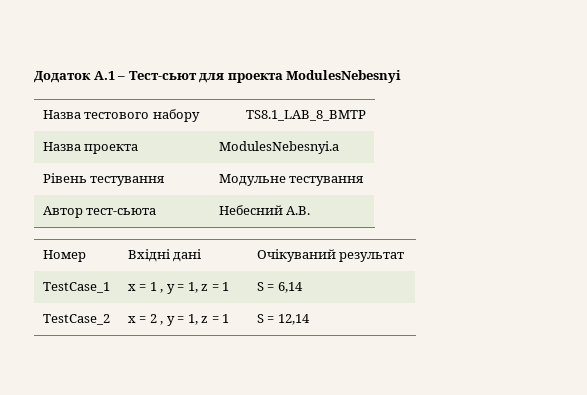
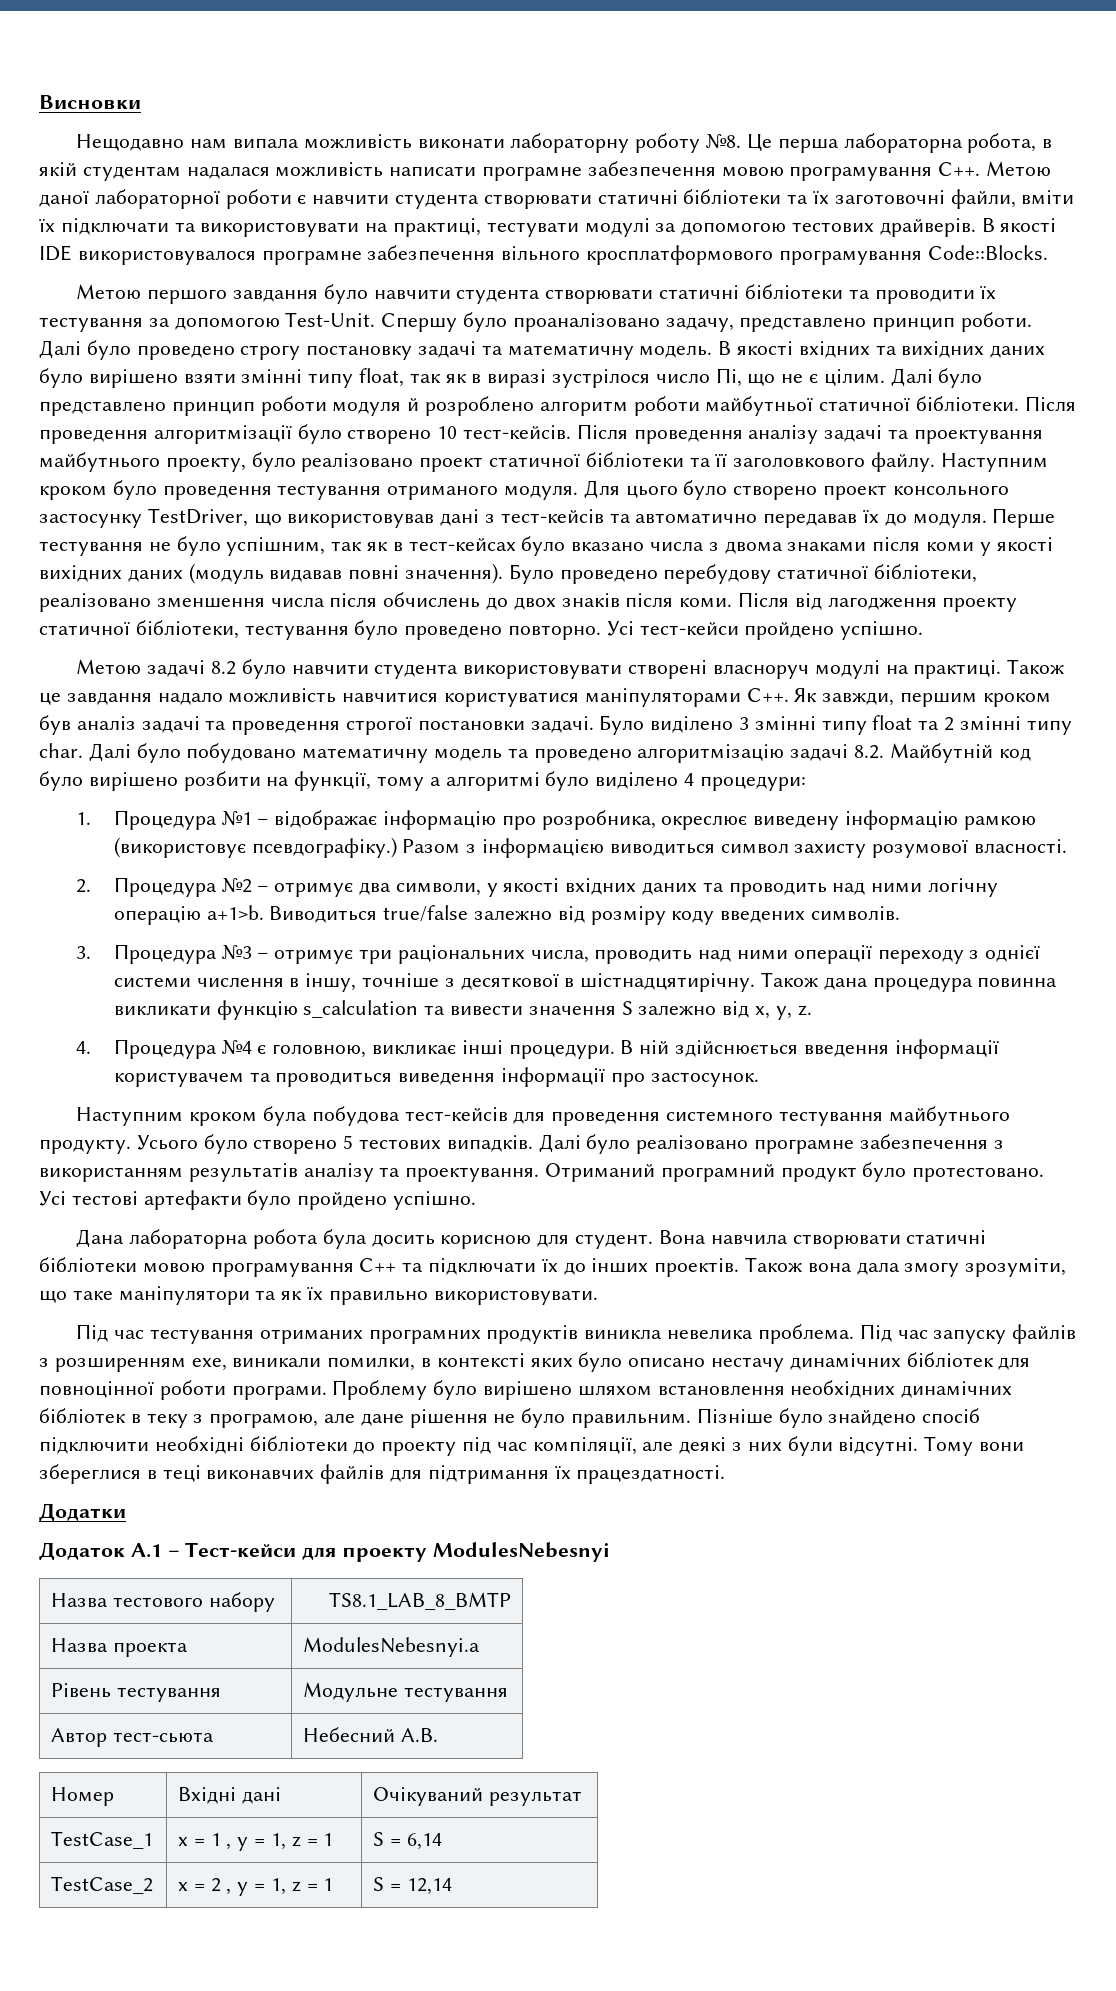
- Додаток А.1 – Тест-сьют для проекта ModulesNebesnyi
+ Висновки
+ Нещодавно нам випала можливість виконати лабораторну роботу №8. Це перша лабораторна робота, в якій студентам надалася можливість написати програмне забезпечення мовою програмування С++. Метою даної лабораторної роботи є навчити студента створювати статичні бібліотеки та їх заготовочні файли, вміти їх підключати та використовувати на практиці, тестувати модулі за допомогою тестових драйверів. В якості IDE використовувалося програмне забезпечення вільного кросплатформового програмування Code::Blocks.
+ Метою першого завдання було навчити студента створювати статичні бібліотеки та проводити їх тестування за допомогою Test-Unit. Спершу було проаналізовано задачу, представлено принцип роботи. Далі було проведено строгу постановку задачі та математичну модель. В якості вхідних та вихідних даних було вирішено взяти змінні типу float, так як в виразі зустрілося число Пі, що не є цілим. Далі було представлено принцип роботи модуля й розроблено алгоритм роботи майбутньої статичної бібліотеки. Після проведення алгоритмізації було створено 10 тест-кейсів. Після проведення аналізу задачі та проектування майбутнього проекту, було реалізовано проект статичної бібліотеки та її заголовкового файлу. Наступним кроком було проведення тестування отриманого модуля. Для цього було створено проект консольного застосунку TestDriver, що використовував дані з тест-кейсів та автоматично передавав їх до модуля. Перше тестування не було успішним, так як в тест-кейсах було вказано числа з двома знаками після коми у якості вихідних даних (модуль видавав повні значення). Було проведено перебудову статичної бібліотеки, реалізовано зменшення числа після обчислень до двох знаків після коми. Після від лагодження проекту статичної бібліотеки, тестування було проведено повторно. Усі тест-кейси пройдено успішно.
+ Метою задачі 8.2 було навчити студента використовувати створені власноруч модулі на практиці. Також це завдання надало можливість навчитися користуватися маніпуляторами С++. Як завжди, першим кроком був аналіз задачі та проведення строгої постановки задачі. Було виділено 3 змінні типу float та 2 змінні типу char. Далі було побудовано математичну модель та проведено алгоритмізацію задачі 8.2. Майбутній код було вирішено розбити на функції, тому а алгоритмі було виділено 4 процедури:
+ 1. Процедура №1 – відображає інформацію про розробника, окреслює виведену інформацію рамкою (використовує псевдографіку.) Разом з інформацією виводиться символ захисту розумової власності.
+ 2. Процедура №2 – отримує два символи, у якості вхідних даних та проводить над ними логічну операцію a+1>b. Виводиться true/false залежно від розміру коду введених символів.
+ 3. Процедура №3 – отримує три раціональних числа, проводить над ними операції переходу з однієї системи числення в іншу, точніше з десяткової в шістнадцятирічну. Також дана процедура повинна викликати функцію s_calculation та вивести значення S залежно від x, y, z.
+ 4. Процедура №4 є головною, викликає інші процедури. В ній здійснюється введення інформації користувачем та проводиться виведення інформації про застосунок.
+ Наступним кроком була побудова тест-кейсів для проведення системного тестування майбутнього продукту. Усього було створено 5 тестових випадків. Далі було реалізовано програмне забезпечення з використанням результатів аналізу та проектування. Отриманий програмний продукт було протестовано. Усі тестові артефакти було пройдено успішно.
+ Дана лабораторна робота була досить корисною для студент. Вона навчила створювати статичні бібліотеки мовою програмування С++ та підключати їх до інших проектів. Також вона дала змогу зрозуміти, що таке маніпулятори та як їх правильно використовувати.
+ Під час тестування отриманих програмних продуктів виникла невелика проблема. Під час запуску файлів з розширенням ехе, виникали помилки, в контексті яких було описано нестачу динамічних бібліотек для повноцінної роботи програми. Проблему було вирішено шляхом встановлення необхідних динамічних бібліотек в теку з програмою, але дане рішення не було правильним. Пізніше було знайдено спосіб підключити необхідні бібліотеки до проекту під час компіляції, але деякі з них були відсутні. Тому вони збереглися в теці виконавчих файлів для підтримання їх працездатності.
+ Додатки
+ Додаток А.1 – Тест-кейси для проекту ModulesNebesnyi

